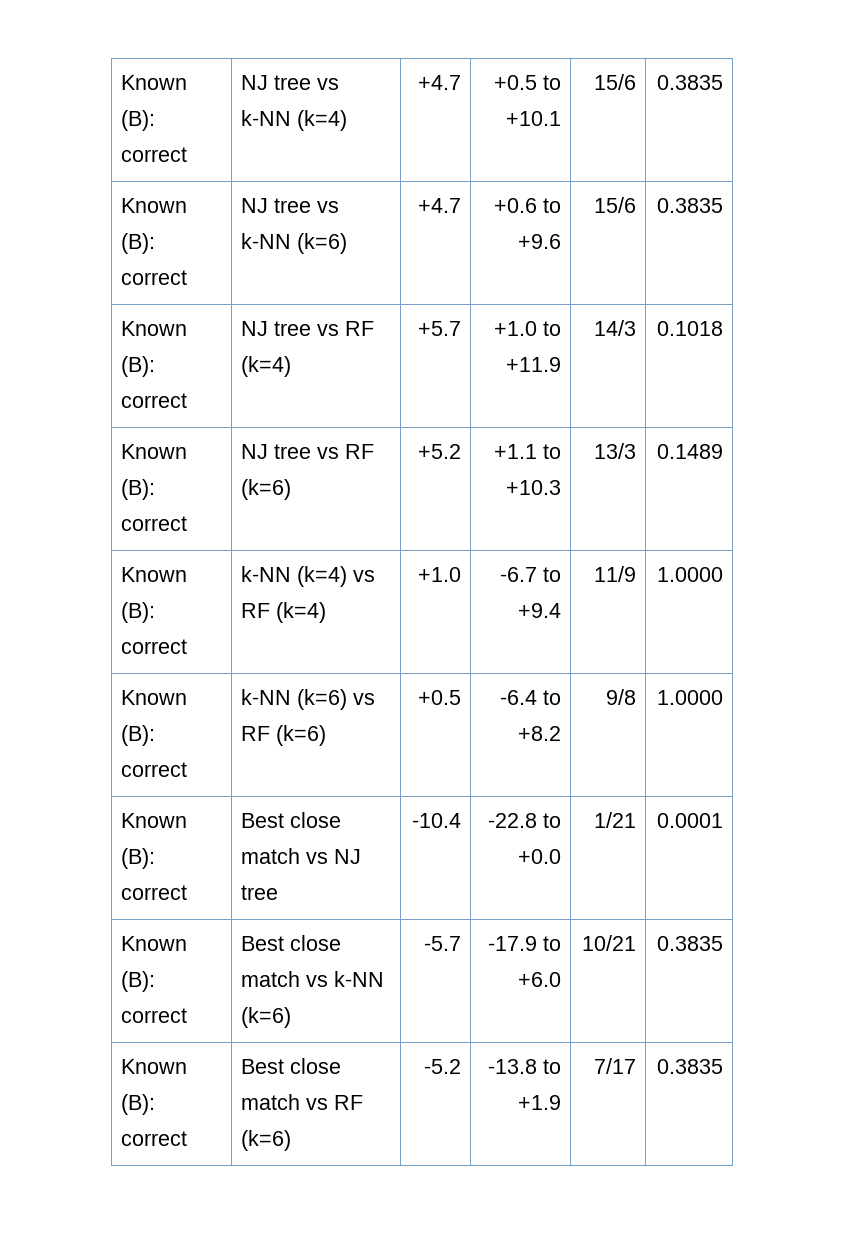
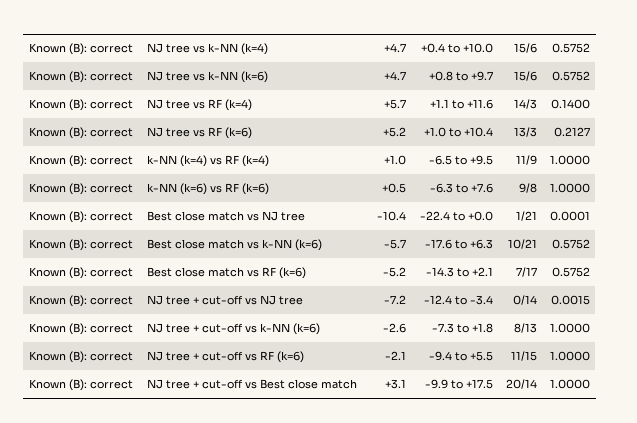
- Known (B): correct | NJ tree vs k-NN (k=4) | +4.7 | +0.5 to +10.1 | 15/6 | 0.3835
+ Known (B): correct | NJ tree vs k-NN (k=4) | +4.7 | +0.4 to +10.0 | 15/6 | 0.5752
- Known (B): correct | NJ tree vs k-NN (k=6) | +4.7 | +0.6 to +9.6 | 15/6 | 0.3835
+ Known (B): correct | NJ tree vs k-NN (k=6) | +4.7 | +0.8 to +9.7 | 15/6 | 0.5752
- Known (B): correct | NJ tree vs RF (k=4) | +5.7 | +1.0 to +11.9 | 14/3 | 0.1018
+ Known (B): correct | NJ tree vs RF (k=4) | +5.7 | +1.1 to +11.6 | 14/3 | 0.1400
- Known (B): correct | NJ tree vs RF (k=6) | +5.2 | +1.1 to +10.3 | 13/3 | 0.1489
+ Known (B): correct | NJ tree vs RF (k=6) | +5.2 | +1.0 to +10.4 | 13/3 | 0.2127
- Known (B): correct | k-NN (k=4) vs RF (k=4) | +1.0 | -6.7 to +9.4 | 11/9 | 1.0000
+ Known (B): correct | k-NN (k=4) vs RF (k=4) | +1.0 | -6.5 to +9.5 | 11/9 | 1.0000
- Known (B): correct | k-NN (k=6) vs RF (k=6) | +0.5 | -6.4 to +8.2 | 9/8 | 1.0000
+ Known (B): correct | k-NN (k=6) vs RF (k=6) | +0.5 | -6.3 to +7.6 | 9/8 | 1.0000
- Known (B): correct | Best close match vs NJ tree | -10.4 | -22.8 to +0.0 | 1/21 | 0.0001
+ Known (B): correct | Best close match vs NJ tree | -10.4 | -22.4 to +0.0 | 1/21 | 0.0001
- Known (B): correct | Best close match vs k-NN (k=6) | -5.7 | -17.9 to +6.0 | 10/21 | 0.3835
+ Known (B): correct | Best close match vs k-NN (k=6) | -5.7 | -17.6 to +6.3 | 10/21 | 0.5752
- Known (B): correct | Best close match vs RF (k=6) | -5.2 | -13.8 to +1.9 | 7/17 | 0.3835
+ Known (B): correct | Best close match vs RF (k=6) | -5.2 | -14.3 to +2.1 | 7/17 | 0.5752
+ Known (B): correct | NJ tree + cut-off vs NJ tree | -7.2 | -12.4 to -3.4 | 0/14 | 0.0015
+ Known (B): correct | NJ tree + cut-off vs k-NN (k=6) | -2.6 | -7.3 to +1.8 | 8/13 | 1.0000
+ Known (B): correct | NJ tree + cut-off vs RF (k=6) | -2.1 | -9.4 to +5.5 | 11/15 | 1.0000
+ Known (B): correct | NJ tree + cut-off vs Best close match | +3.1 | -9.9 to +17.5 | 20/14 | 1.0000

